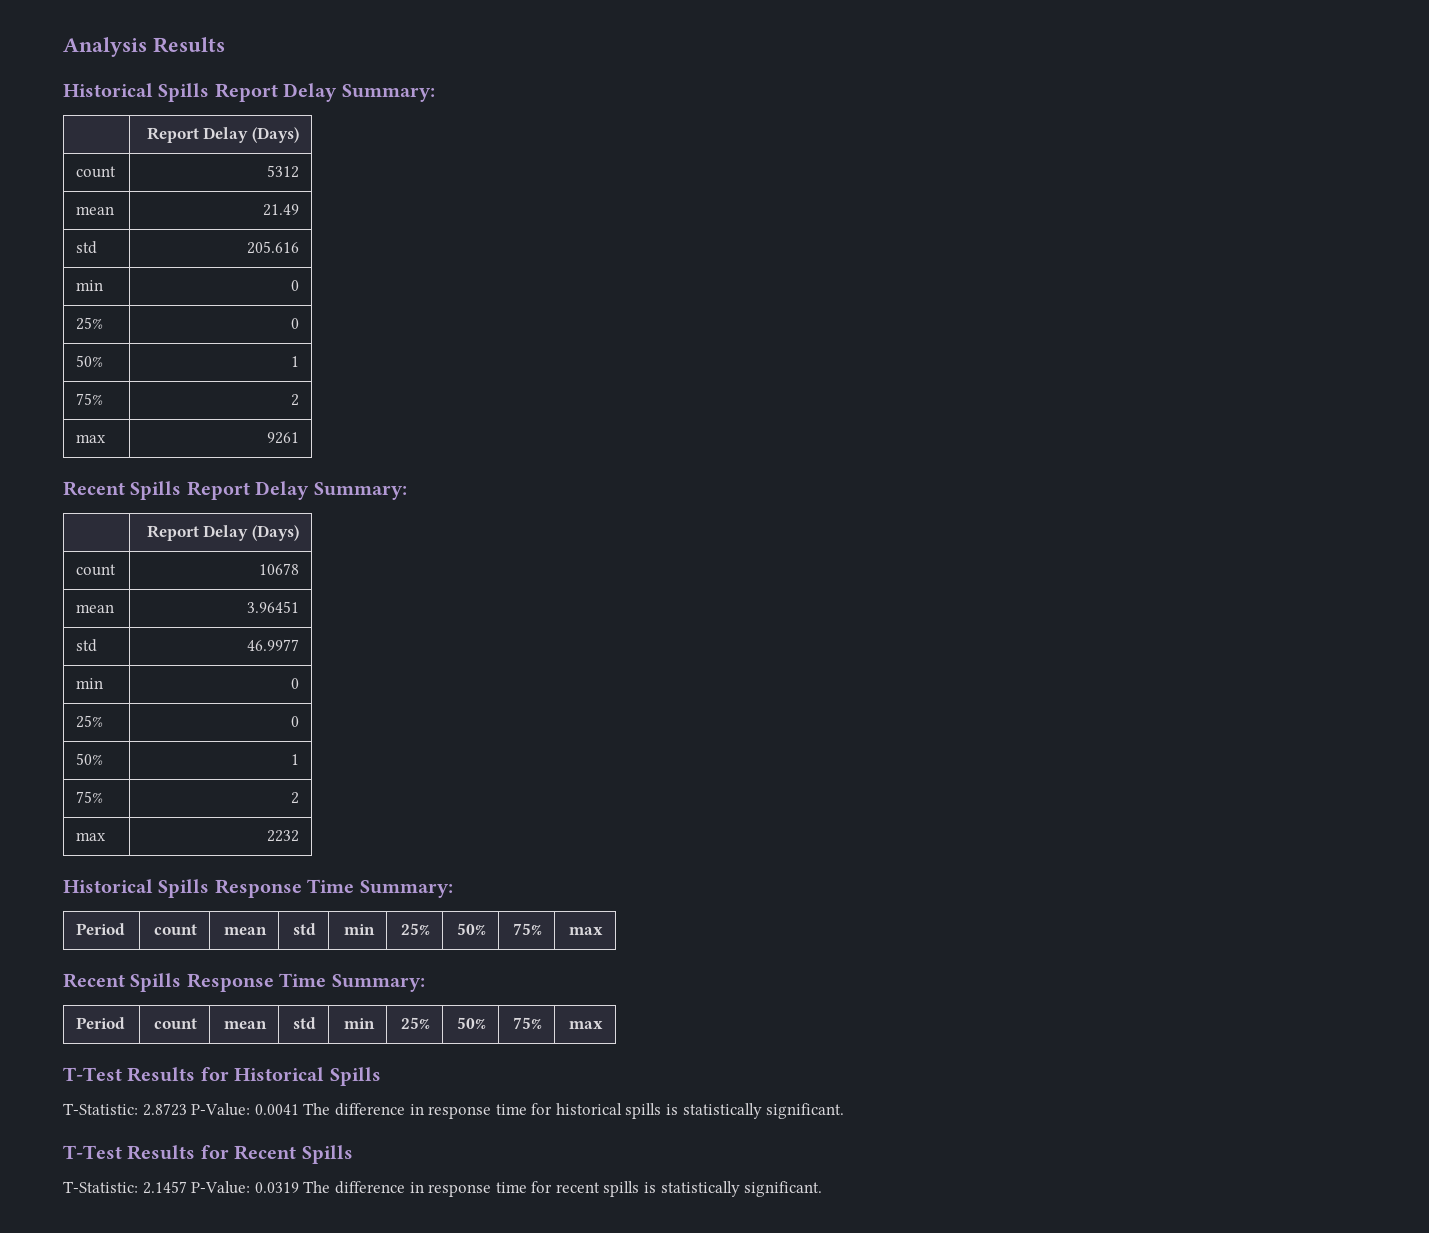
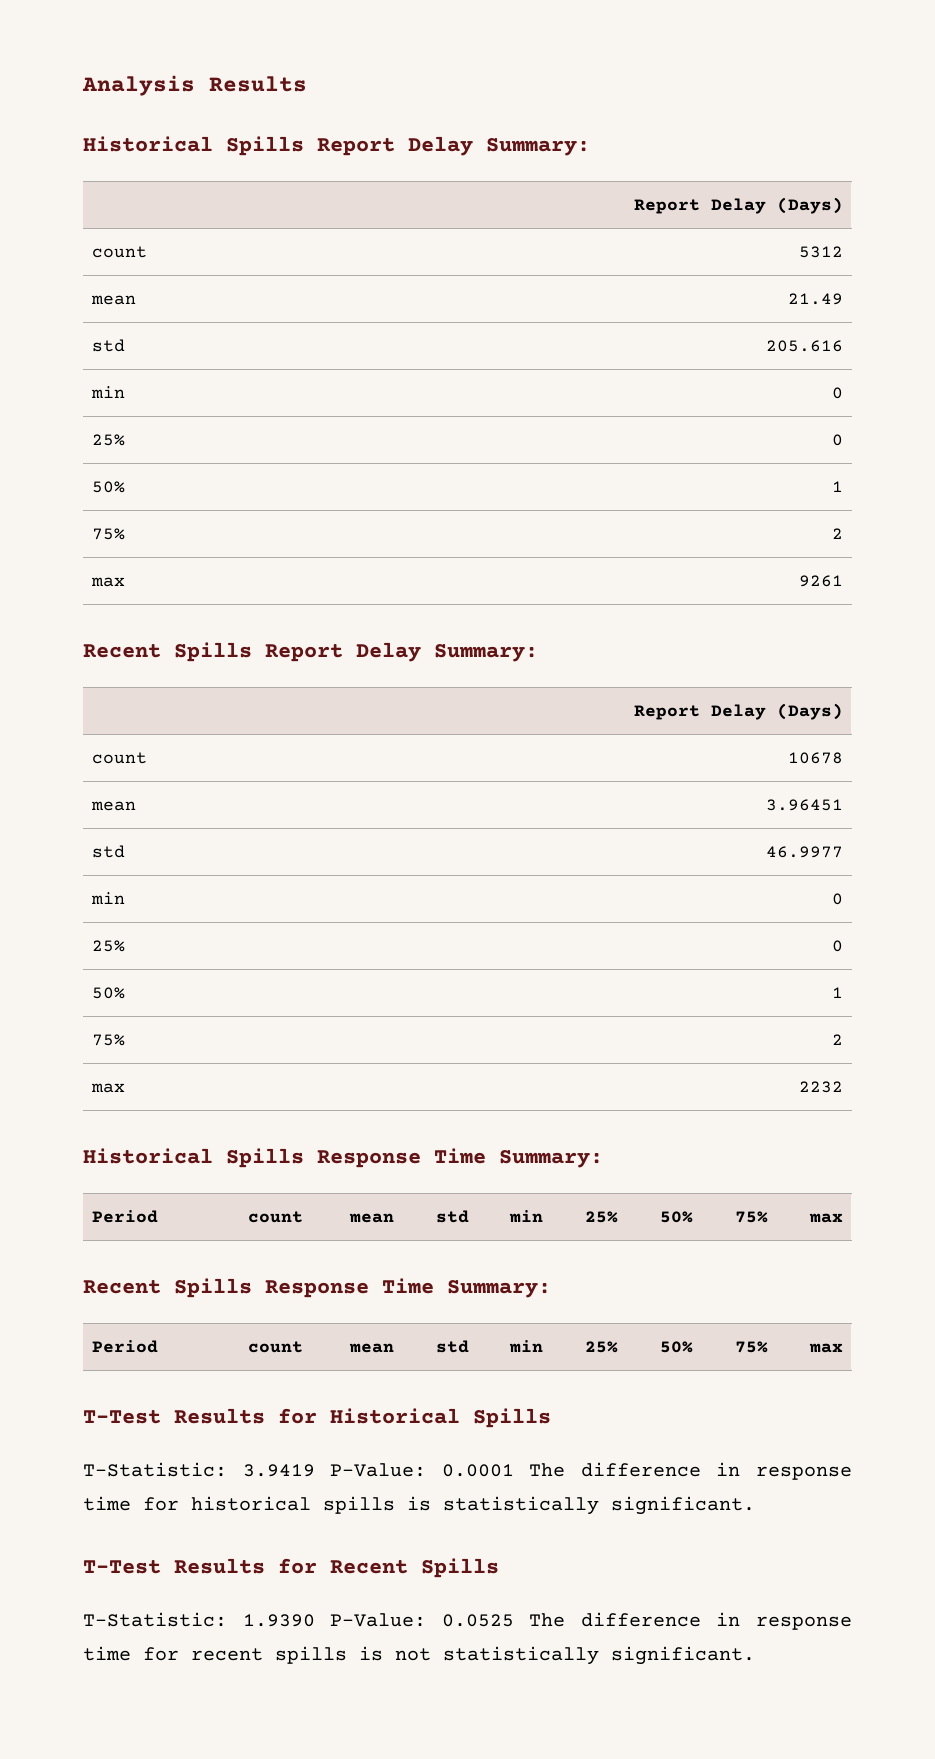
- T-Statistic: 2.8723 P-Value: 0.0041 The difference in response time for historical spills is statistically significant.
+ T-Statistic: 3.9419 P-Value: 0.0001 The difference in response time for historical spills is statistically significant.
- T-Statistic: 2.1457 P-Value: 0.0319 The difference in response time for recent spills is statistically significant.
+ T-Statistic: 1.9390 P-Value: 0.0525 The difference in response time for recent spills is not statistically significant.

